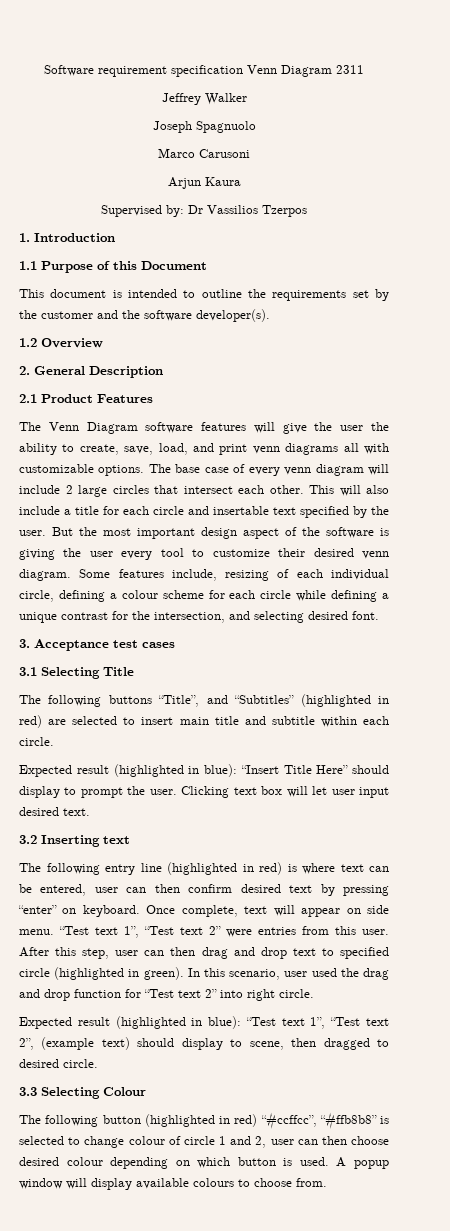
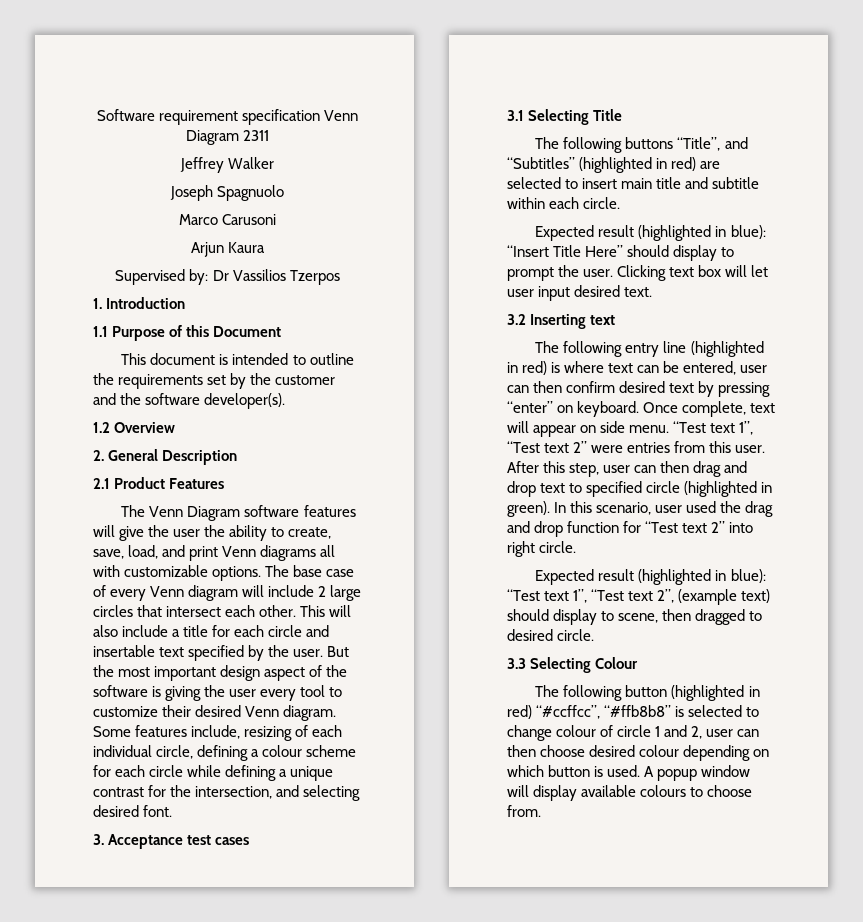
- The Venn Diagram software features will give the user the ability to create, save, load, and print venn diagrams all with customizable options.
+ The Venn Diagram software features will give the user the ability to create, save, load, and print Venn diagrams all with customizable options.
- The base case of every venn diagram will include 2 large circles that intersect each other.
+ The base case of every Venn diagram will include 2 large circles that intersect each other.
- But the most important design aspect of the software is giving the user every tool to customize their desired venn diagram.
+ But the most important design aspect of the software is giving the user every tool to customize their desired Venn diagram.

